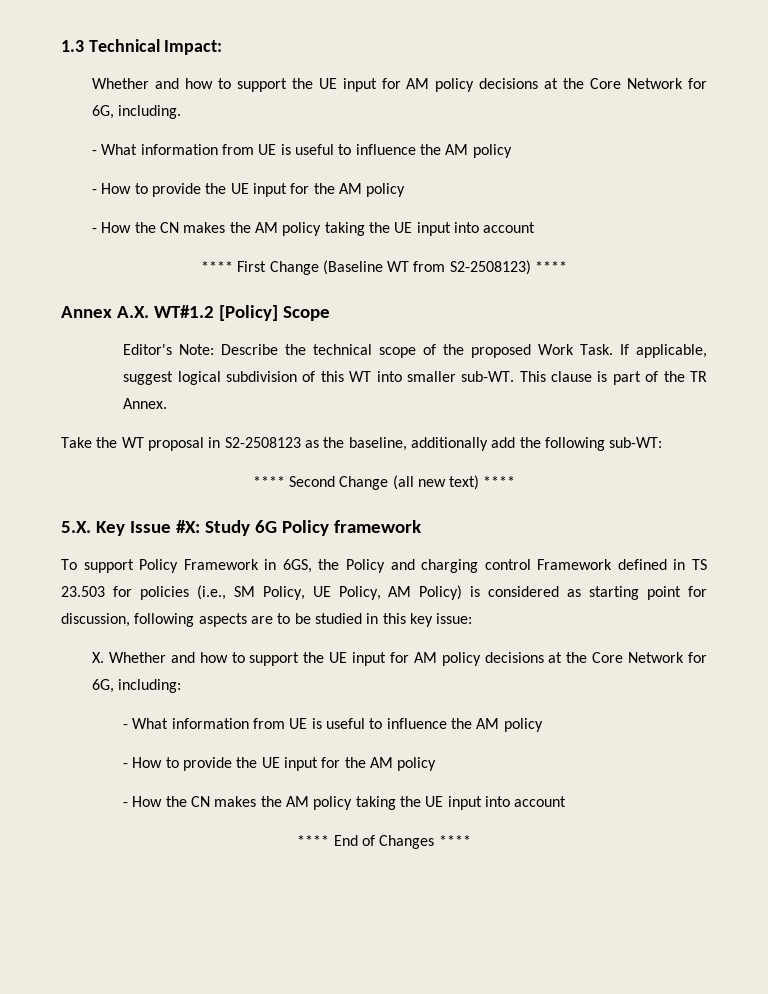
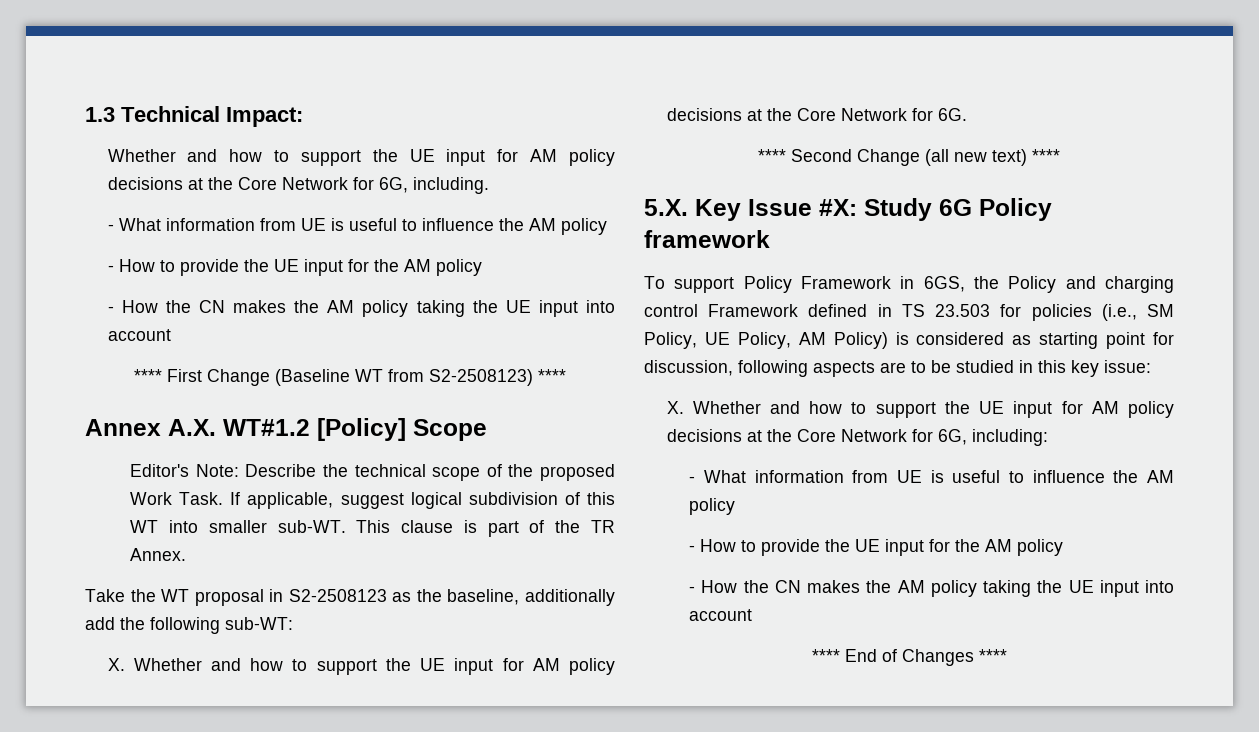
+ X. Whether and how to support the UE input for AM policy decisions at the Core Network for 6G.

